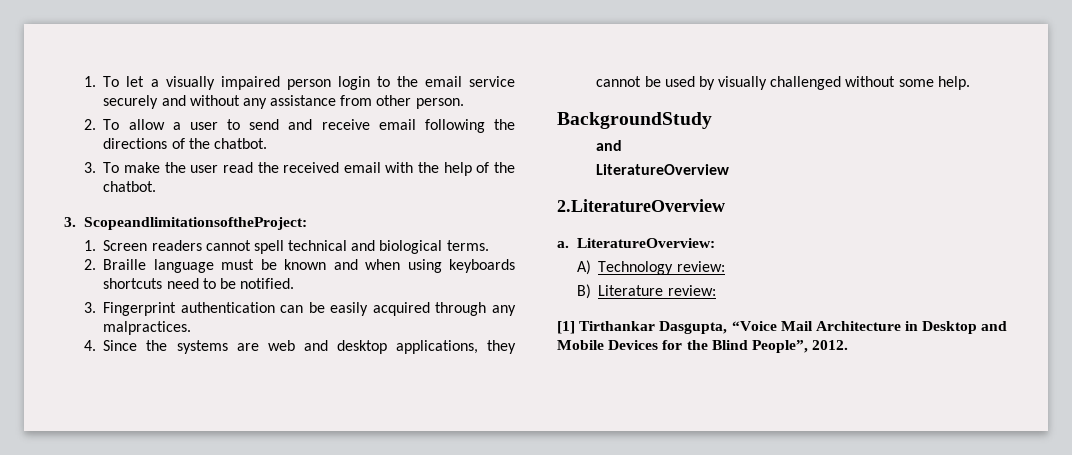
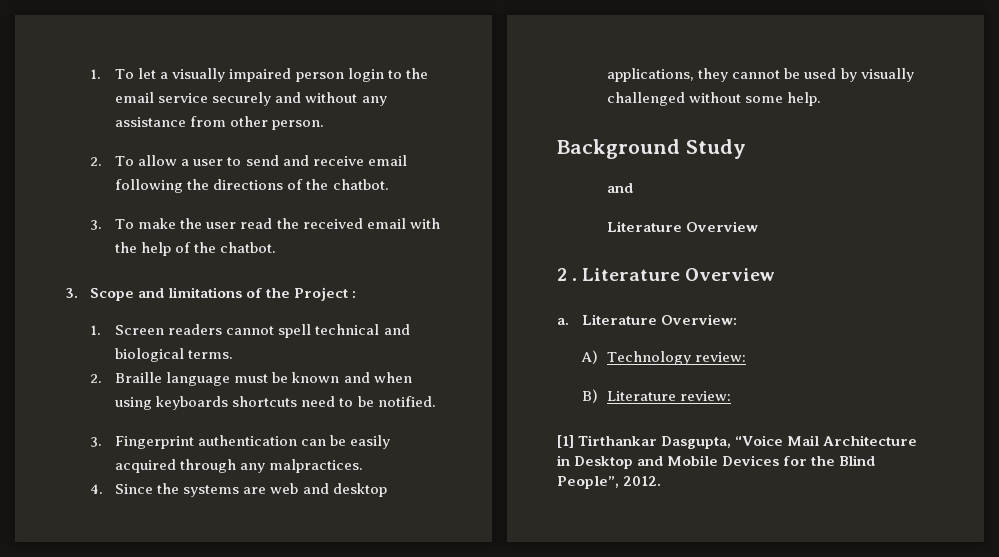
- 3. ScopeandlimitationsoftheProject:
+ 3. Scope and limitations of the Project :
- BackgroundStudy
+ Background Study
  and
- LiteratureOverview
- 2.LiteratureOverview
+ Literature Overview
+ 2 . Literature Overview
- LiteratureOverview:
+ Literature Overview:

